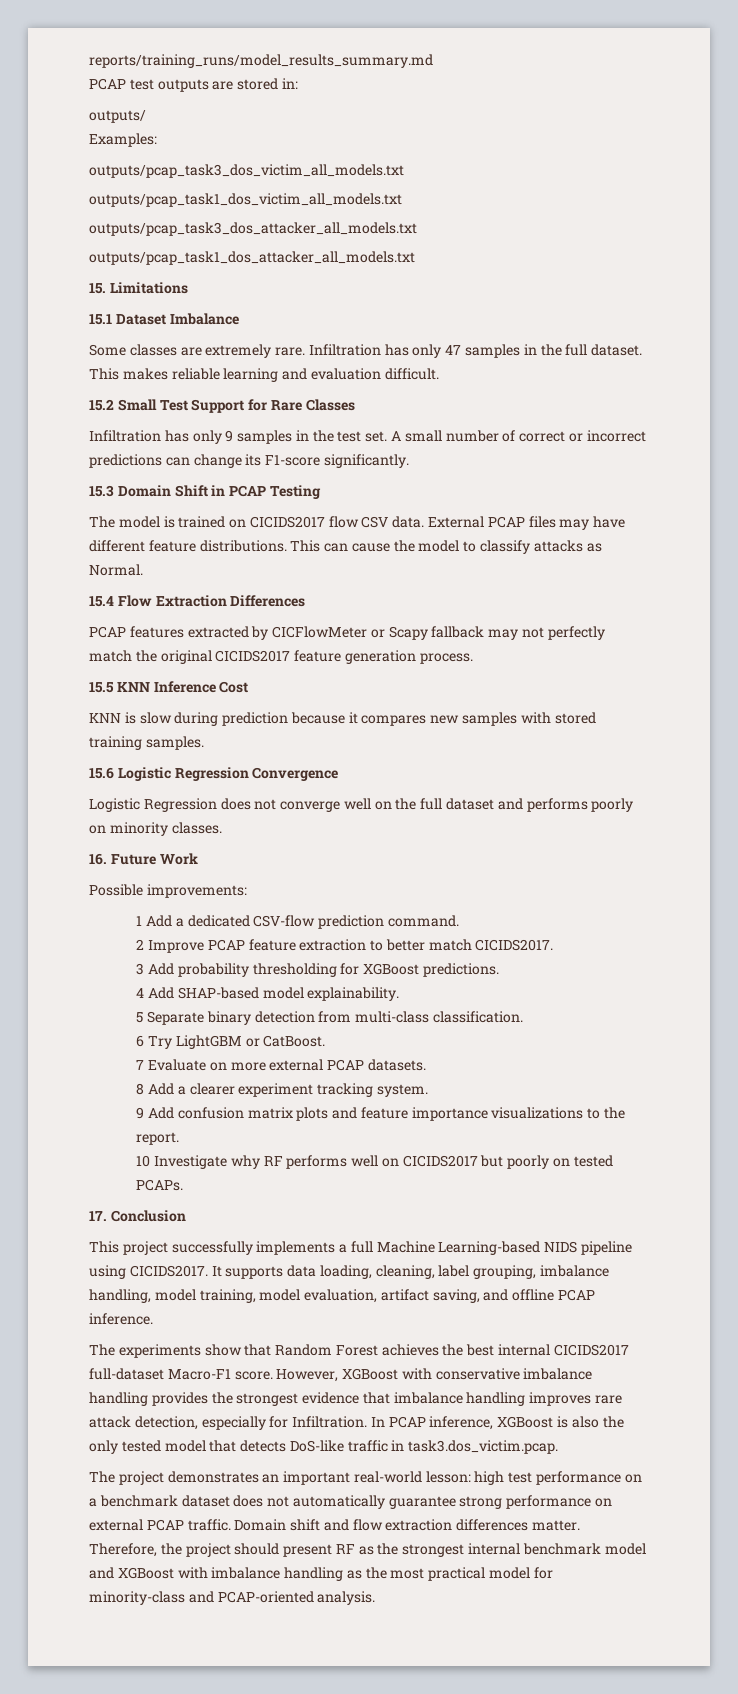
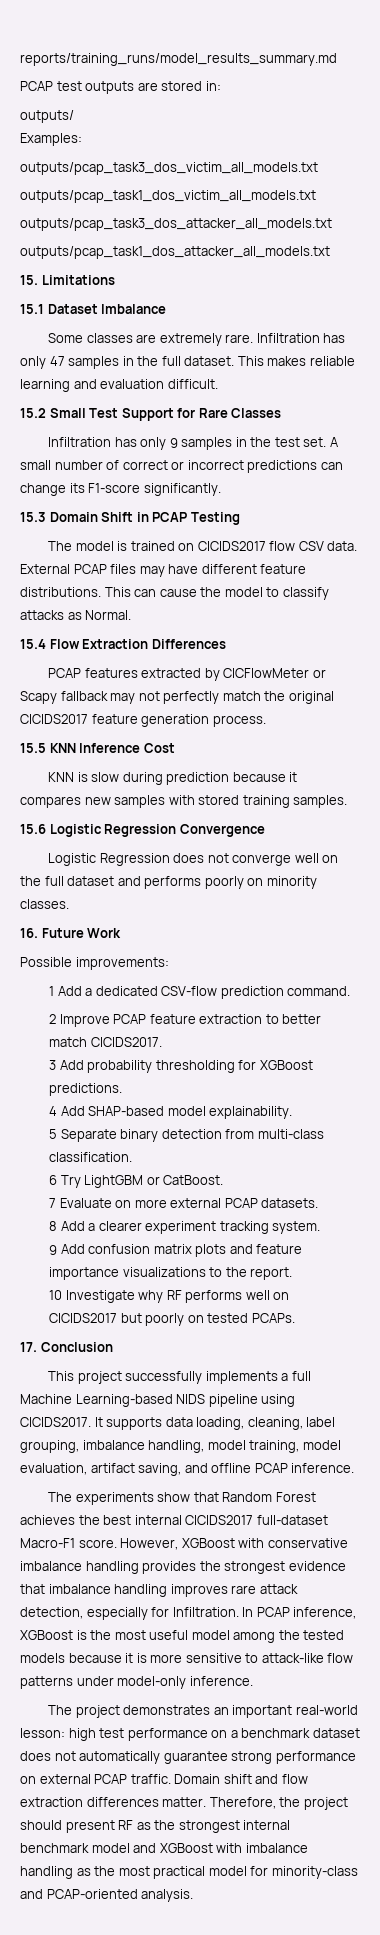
- In PCAP inference, XGBoost is also the only tested model that detects DoS-like traffic in task3.dos_victim.pcap.
+ In PCAP inference, XGBoost is the most useful model among the tested models because it is more sensitive to attack-like flow patterns under model-only inference.

